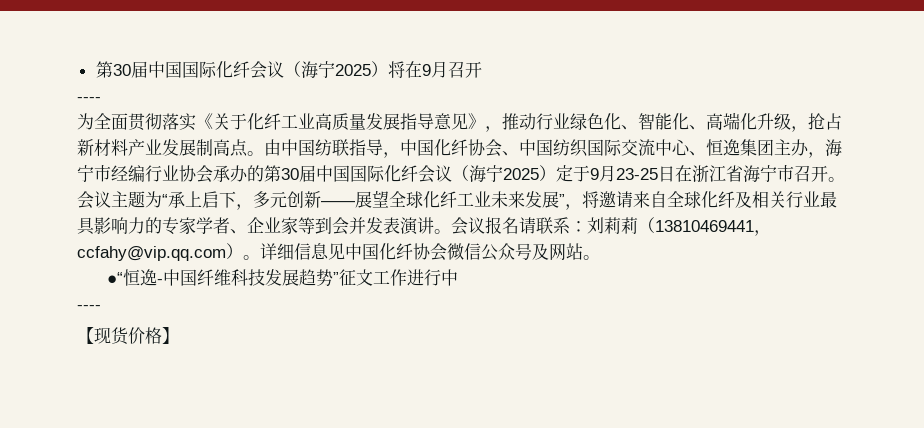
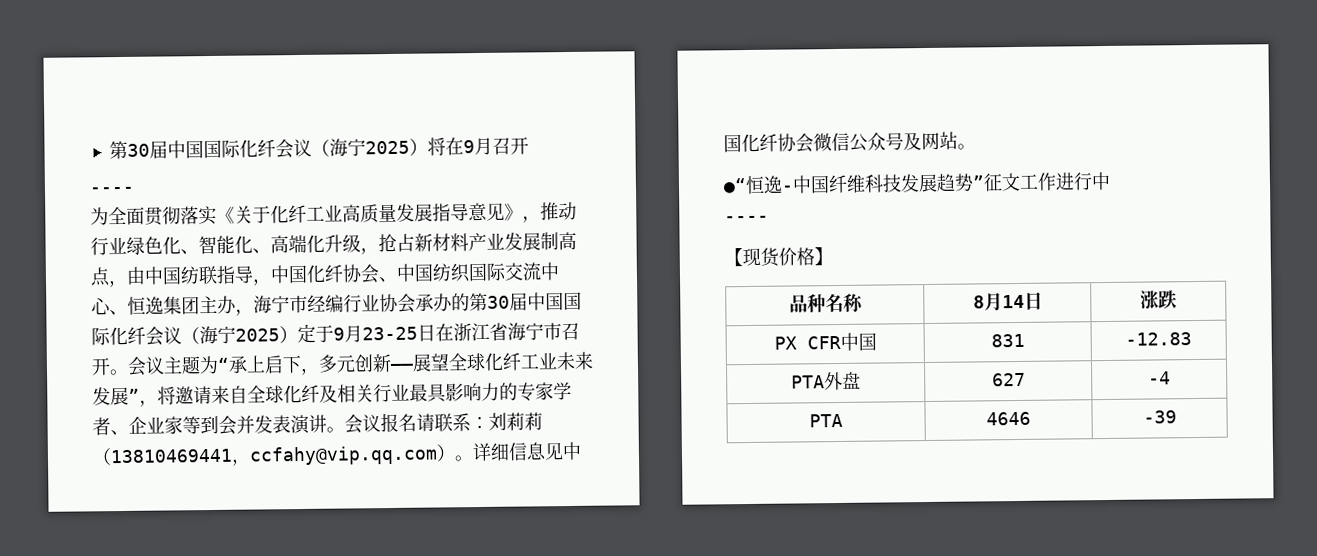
- 为全面贯彻落实《关于化纤工业高质量发展指导意见》，推动行业绿色化、智能化、高端化升级，抢占新材料产业发展制高点。由中国纺联指导，中国化纤协会、中国纺织国际交流中心、恒逸集团主办，海宁市经编行业协会承办的第30届中国国际化纤会议（海宁2025）定于9月23-25日在浙江省海宁市召开。
+ 为全面贯彻落实《关于化纤工业高质量发展指导意见》，推动行业绿色化、智能化、高端化升级，抢占新材料产业发展制高点，由中国纺联指导，中国化纤协会、中国纺织国际交流中心、恒逸集团主办，海宁市经编行业协会承办的第30届中国国际化纤会议（海宁2025）定于9月23-25日在浙江省海宁市召开。
+ 品种名称 | 8月14日 | 涨跌
+ PX CFR中国 | 831 | -12.83
+ PTA外盘 | 627 | -4
+ PTA | 4646 | -39

